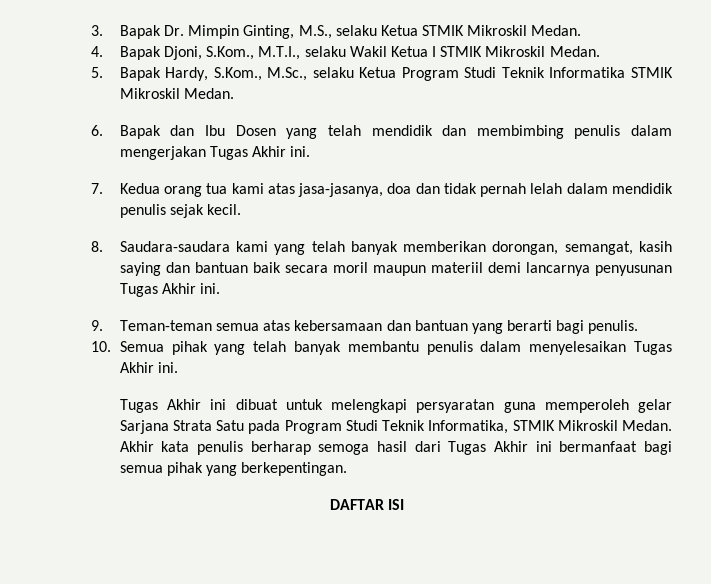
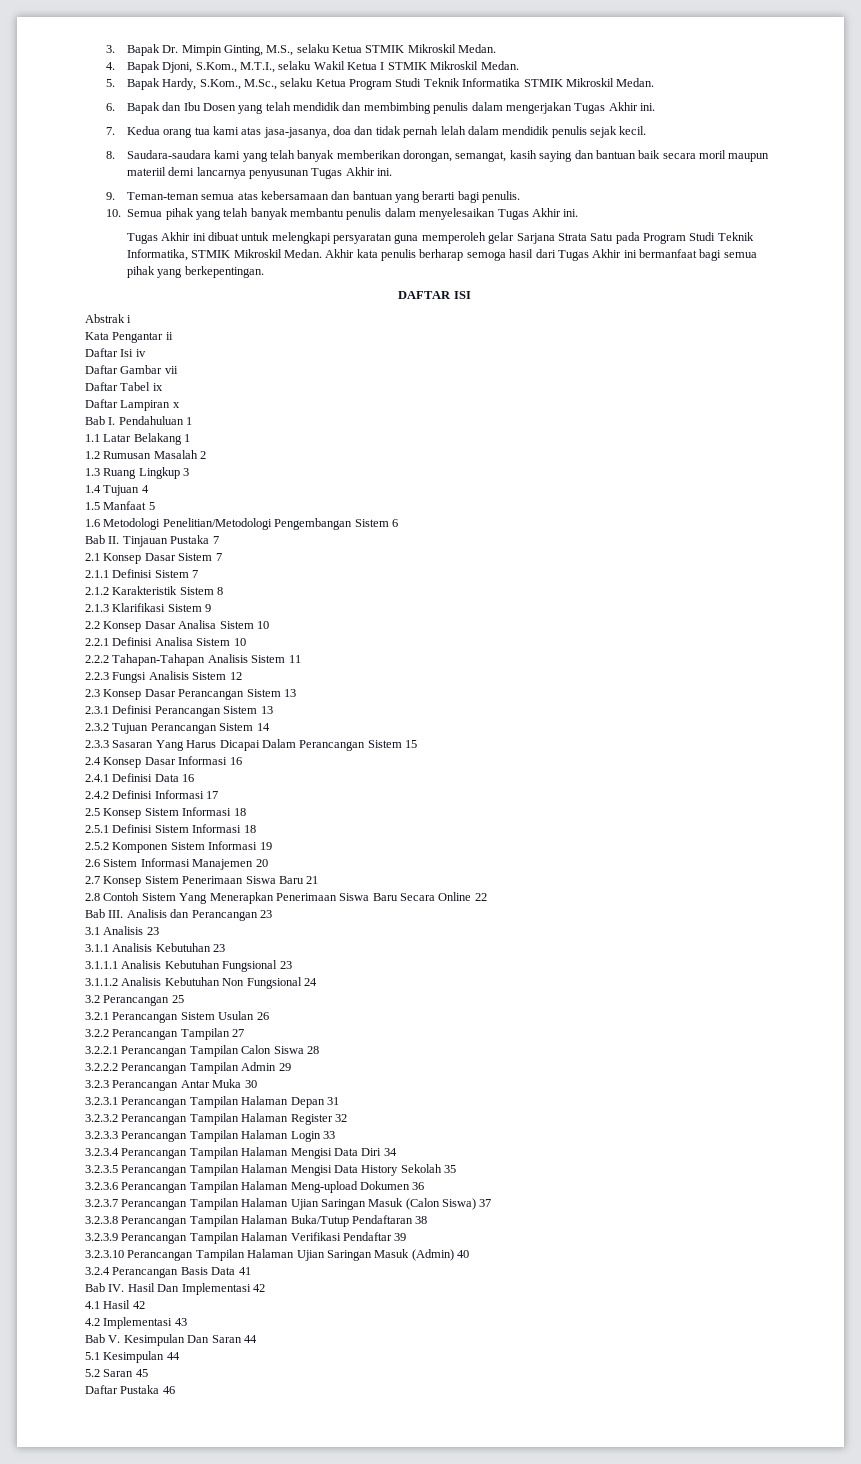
+ Abstrak i
+ Kata Pengantar ii
+ Daftar Isi iv
+ Daftar Gambar vii
+ Daftar Tabel ix
+ Daftar Lampiran x
+ Bab I. Pendahuluan 1
+ 1.1 Latar Belakang 1
+ 1.2 Rumusan Masalah 2
+ 1.3 Ruang Lingkup 3
+ 1.4 Tujuan 4
+ 1.5 Manfaat 5
+ 1.6 Metodologi Penelitian/Metodologi Pengembangan Sistem 6
+ Bab II. Tinjauan Pustaka 7
+ 2.1 Konsep Dasar Sistem 7
+ 2.1.1 Definisi Sistem 7
+ 2.1.2 Karakteristik Sistem 8
+ 2.1.3 Klarifikasi Sistem 9
+ 2.2 Konsep Dasar Analisa Sistem 10
+ 2.2.1 Definisi Analisa Sistem 10
+ 2.2.2 Tahapan-Tahapan Analisis Sistem 11
+ 2.2.3 Fungsi Analisis Sistem 12
+ 2.3 Konsep Dasar Perancangan Sistem 13
+ 2.3.1 Definisi Perancangan Sistem 13
+ 2.3.2 Tujuan Perancangan Sistem 14
+ 2.3.3 Sasaran Yang Harus Dicapai Dalam Perancangan Sistem 15
+ 2.4 Konsep Dasar Informasi 16
+ 2.4.1 Definisi Data 16
+ 2.4.2 Definisi Informasi 17
+ 2.5 Konsep Sistem Informasi 18
+ 2.5.1 Definisi Sistem Informasi 18
+ 2.5.2 Komponen Sistem Informasi 19
+ 2.6 Sistem Informasi Manajemen 20
+ 2.7 Konsep Sistem Penerimaan Siswa Baru 21
+ 2.8 Contoh Sistem Yang Menerapkan Penerimaan Siswa Baru Secara Online 22
+ Bab III. Analisis dan Perancangan 23
+ 3.1 Analisis 23
+ 3.1.1 Analisis Kebutuhan 23
+ 3.1.1.1 Analisis Kebutuhan Fungsional 23
+ 3.1.1.2 Analisis Kebutuhan Non Fungsional 24
+ 3.2 Perancangan 25
+ 3.2.1 Perancangan Sistem Usulan 26
+ 3.2.2 Perancangan Tampilan 27
+ 3.2.2.1 Perancangan Tampilan Calon Siswa 28
+ 3.2.2.2 Perancangan Tampilan Admin 29
+ 3.2.3 Perancangan Antar Muka 30
+ 3.2.3.1 Perancangan Tampilan Halaman Depan 31
+ 3.2.3.2 Perancangan Tampilan Halaman Register 32
+ 3.2.3.3 Perancangan Tampilan Halaman Login 33
+ 3.2.3.4 Perancangan Tampilan Halaman Mengisi Data Diri 34
+ 3.2.3.5 Perancangan Tampilan Halaman Mengisi Data History Sekolah 35
+ 3.2.3.6 Perancangan Tampilan Halaman Meng-upload Dokumen 36
+ 3.2.3.7 Perancangan Tampilan Halaman Ujian Saringan Masuk (Calon Siswa) 37
+ 3.2.3.8 Perancangan Tampilan Halaman Buka/Tutup Pendaftaran 38
+ 3.2.3.9 Perancangan Tampilan Halaman Verifikasi Pendaftar 39
+ 3.2.3.10 Perancangan Tampilan Halaman Ujian Saringan Masuk (Admin) 40
+ 3.2.4 Perancangan Basis Data 41
+ Bab IV. Hasil Dan Implementasi 42
+ 4.1 Hasil 42
+ 4.2 Implementasi 43
+ Bab V. Kesimpulan Dan Saran 44
+ 5.1 Kesimpulan 44
+ 5.2 Saran 45
+ Daftar Pustaka 46

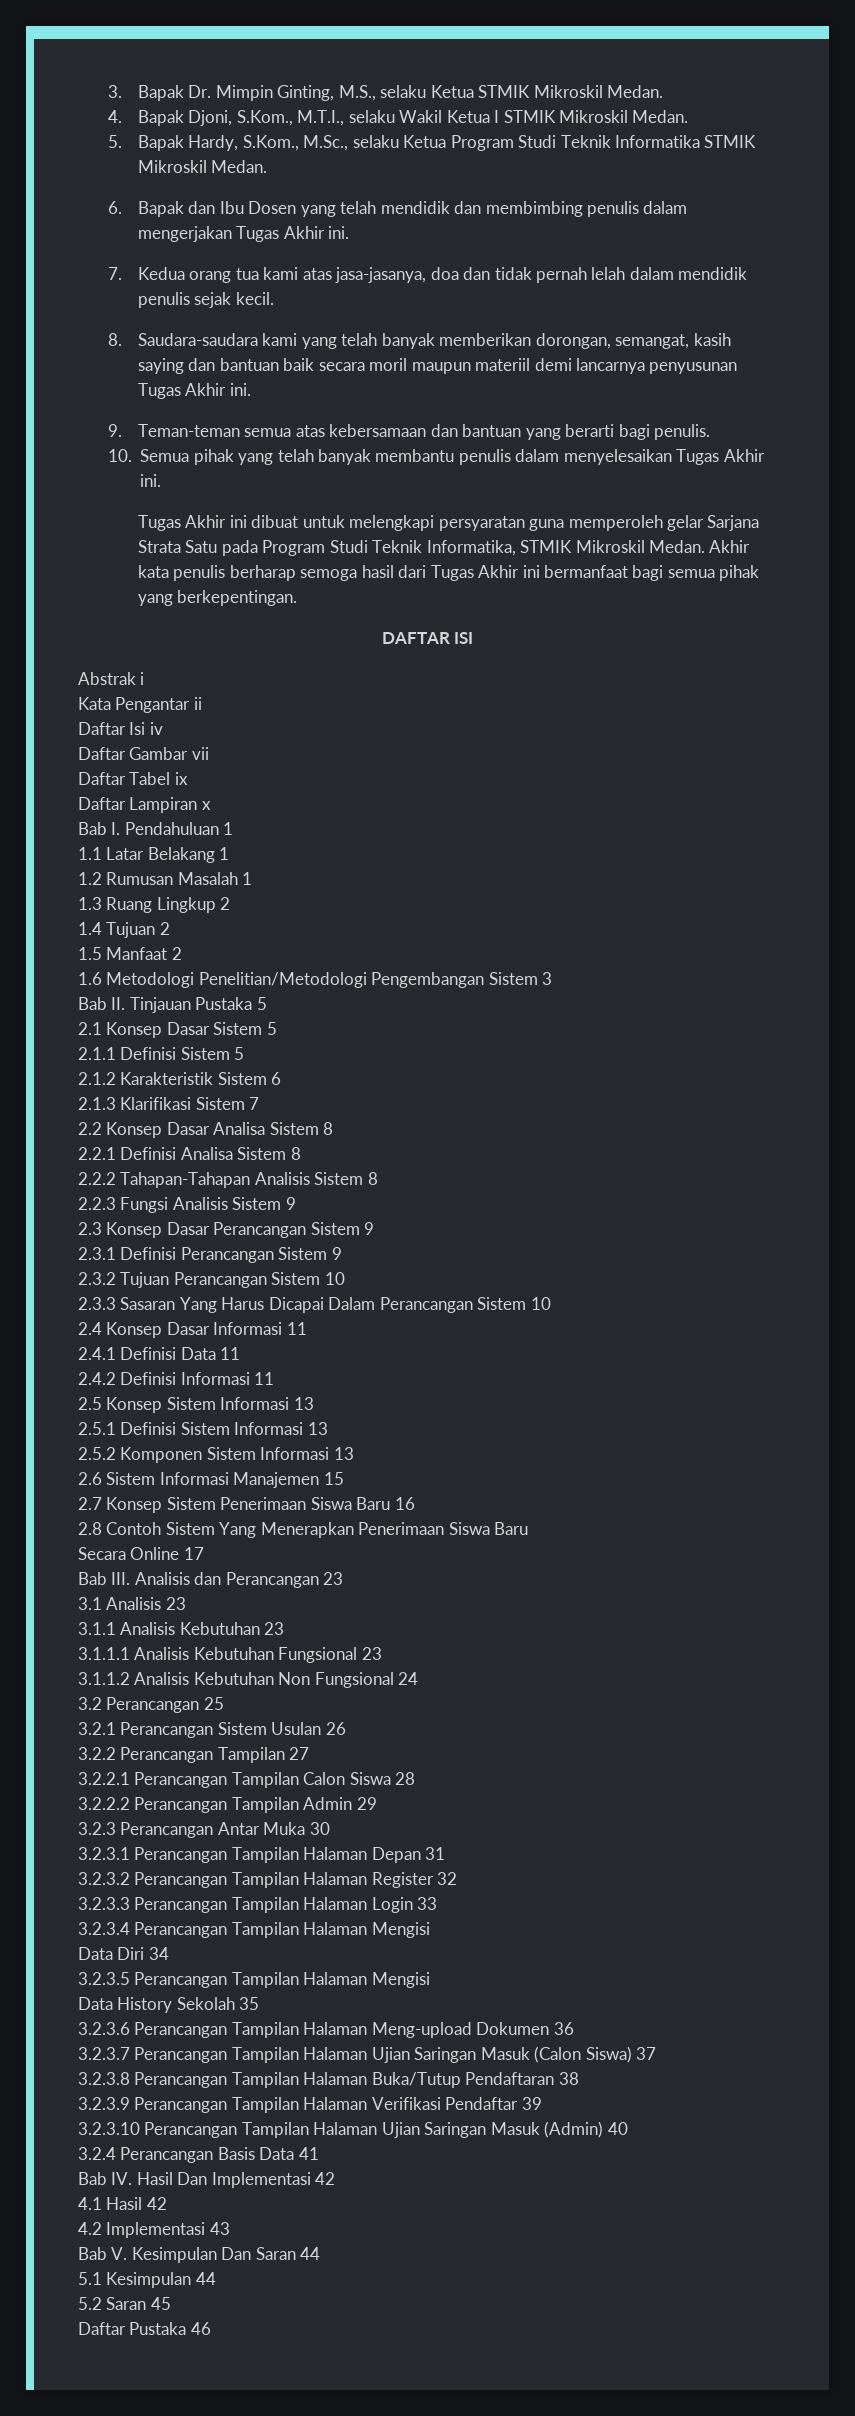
- 1.2 Rumusan Masalah 2
+ 1.2 Rumusan Masalah 1
- 1.3 Ruang Lingkup 3
+ 1.3 Ruang Lingkup 2
- 1.4 Tujuan 4
+ 1.4 Tujuan 2
- 1.5 Manfaat 5
+ 1.5 Manfaat 2
- 1.6 Metodologi Penelitian/Metodologi Pengembangan Sistem 6
+ 1.6 Metodologi Penelitian/Metodologi Pengembangan Sistem 3
- Bab II. Tinjauan Pustaka 7
+ Bab II. Tinjauan Pustaka 5
- 2.1 Konsep Dasar Sistem 7
+ 2.1 Konsep Dasar Sistem 5
- 2.1.1 Definisi Sistem 7
+ 2.1.1 Definisi Sistem 5
- 2.1.2 Karakteristik Sistem 8
+ 2.1.2 Karakteristik Sistem 6
- 2.1.3 Klarifikasi Sistem 9
+ 2.1.3 Klarifikasi Sistem 7
- 2.2 Konsep Dasar Analisa Sistem 10
+ 2.2 Konsep Dasar Analisa Sistem 8
- 2.2.1 Definisi Analisa Sistem 10
+ 2.2.1 Definisi Analisa Sistem 8
- 2.2.2 Tahapan-Tahapan Analisis Sistem 11
+ 2.2.2 Tahapan-Tahapan Analisis Sistem 8
- 2.2.3 Fungsi Analisis Sistem 12
+ 2.2.3 Fungsi Analisis Sistem 9
- 2.3 Konsep Dasar Perancangan Sistem 13
+ 2.3 Konsep Dasar Perancangan Sistem 9
- 2.3.1 Definisi Perancangan Sistem 13
+ 2.3.1 Definisi Perancangan Sistem 9
- 2.3.2 Tujuan Perancangan Sistem 14
+ 2.3.2 Tujuan Perancangan Sistem 10
- 2.3.3 Sasaran Yang Harus Dicapai Dalam Perancangan Sistem 15
+ 2.3.3 Sasaran Yang Harus Dicapai Dalam Perancangan Sistem 10
- 2.4 Konsep Dasar Informasi 16
+ 2.4 Konsep Dasar Informasi 11
- 2.4.1 Definisi Data 16
+ 2.4.1 Definisi Data 11
- 2.4.2 Definisi Informasi 17
+ 2.4.2 Definisi Informasi 11
- 2.5 Konsep Sistem Informasi 18
+ 2.5 Konsep Sistem Informasi 13
- 2.5.1 Definisi Sistem Informasi 18
+ 2.5.1 Definisi Sistem Informasi 13
- 2.5.2 Komponen Sistem Informasi 19
+ 2.5.2 Komponen Sistem Informasi 13
- 2.6 Sistem Informasi Manajemen 20
+ 2.6 Sistem Informasi Manajemen 15
- 2.7 Konsep Sistem Penerimaan Siswa Baru 21
+ 2.7 Konsep Sistem Penerimaan Siswa Baru 16
- 2.8 Contoh Sistem Yang Menerapkan Penerimaan Siswa Baru Secara Online 22
+ 2.8 Contoh Sistem Yang Menerapkan Penerimaan Siswa Baru
+ Secara Online 17
- 3.2.3.4 Perancangan Tampilan Halaman Mengisi Data Diri 34
+ 3.2.3.4 Perancangan Tampilan Halaman Mengisi
+ Data Diri 34
- 3.2.3.5 Perancangan Tampilan Halaman Mengisi Data History Sekolah 35
+ 3.2.3.5 Perancangan Tampilan Halaman Mengisi
+ Data History Sekolah 35

